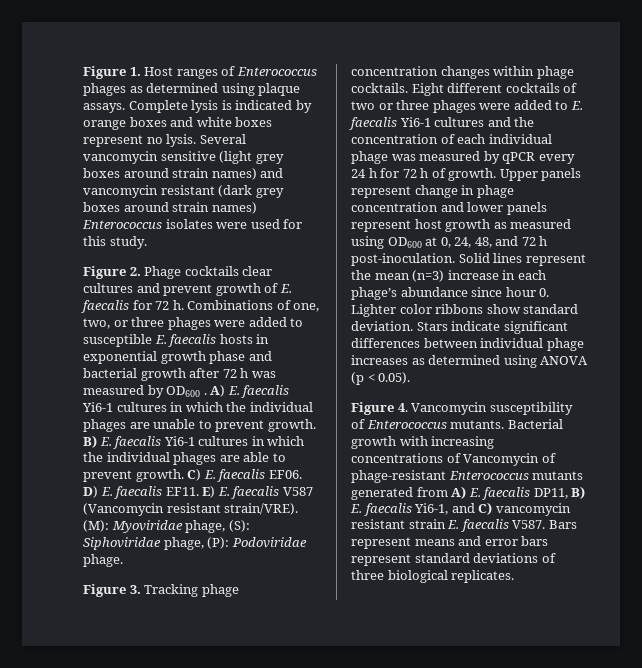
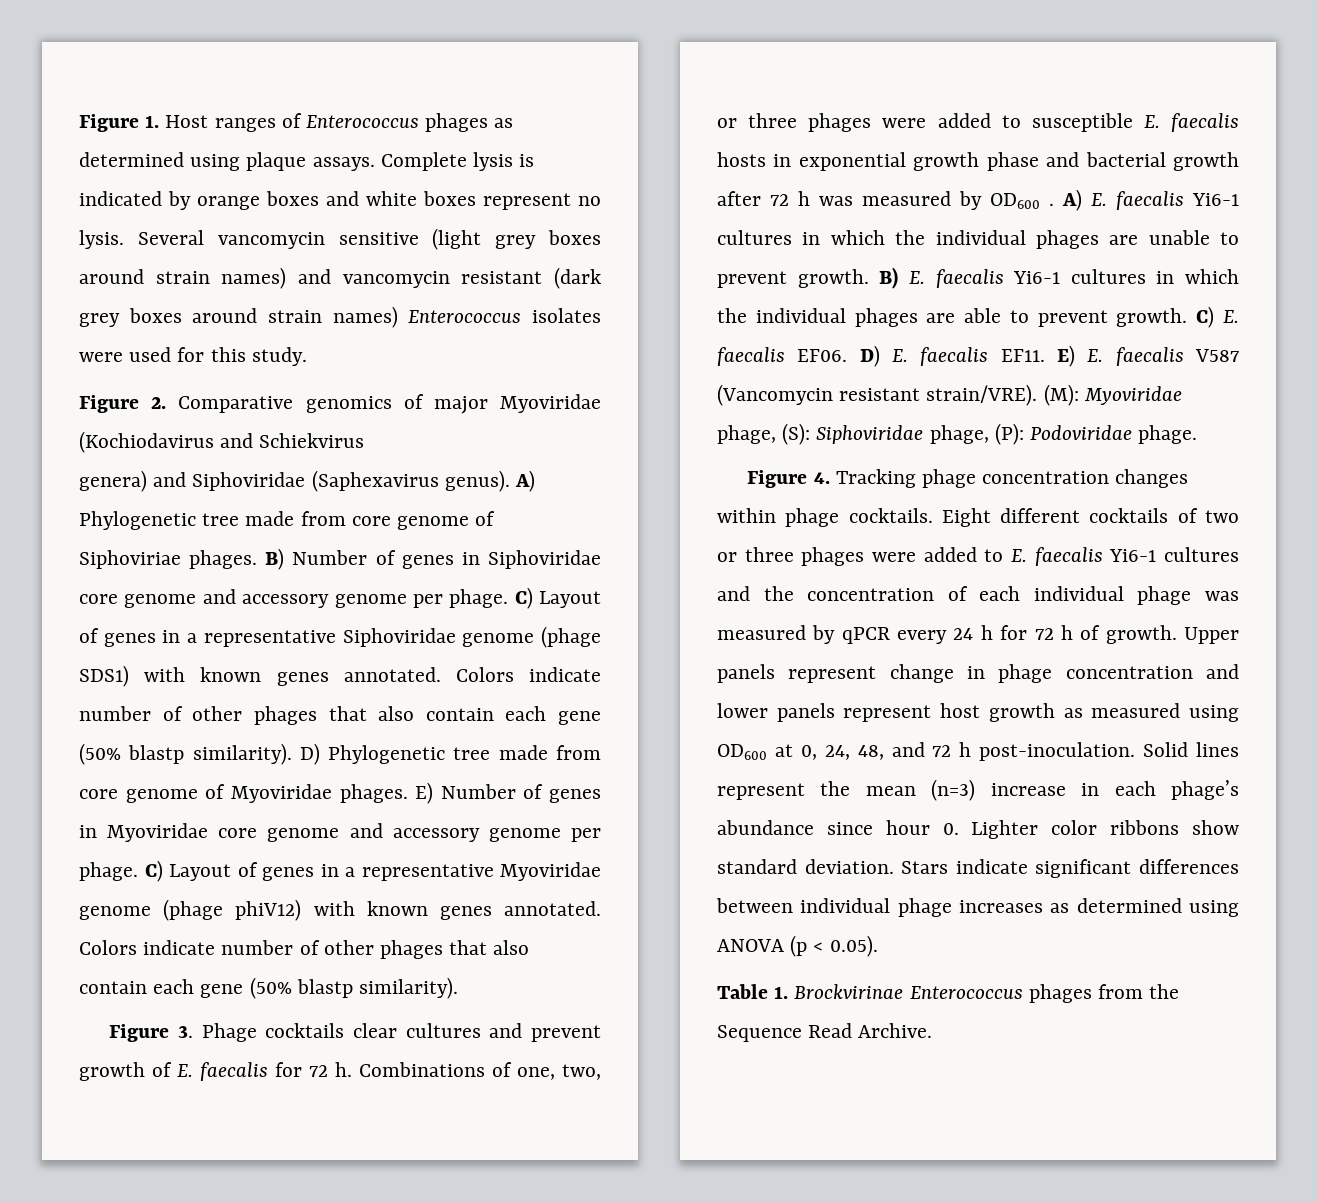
- Figure 2. Phage cocktails clear cultures and prevent growth of E. faecalis for 72 h.
+ Figure 2. Comparative genomics of major Myoviridae (Kochiodavirus and Schiekvirus
+ genera) and Siphoviridae (Saphexavirus genus). A) Phylogenetic tree made from core genome of Siphoviriae phages. B) Number of genes in Siphoviridae core genome and accessory genome per phage. C) Layout of genes in a representative Siphoviridae genome (phage SDS1) with known genes annotated. Colors indicate number of other phages that also contain each gene (50% blastp similarity). D) Phylogenetic tree made from core genome of Myoviridae phages. E) Number of genes in Myoviridae core genome and accessory genome per phage. C) Layout of genes in a representative Myoviridae genome (phage phiV12) with known genes annotated. Colors indicate number of other phages that also contain each gene (50% blastp similarity).
+ Figure 3. Phage cocktails clear cultures and prevent growth of E. faecalis for 72 h.
- Figure 3. Tracking phage concentration changes within phage cocktails.
+ Figure 4. Tracking phage concentration changes within phage cocktails.
- Figure 4. Vancomycin susceptibility of Enterococcus mutants. Bacterial growth with increasing concentrations of Vancomycin of phage-resistant Enterococcus mutants generated from A) E. faecalis DP11, B) E. faecalis Yi6-1, and C) vancomycin resistant strain E. faecalis V587. Bars represent means and error bars represent standard deviations of three biological replicates.
+ Table 1. Brockvirinae Enterococcus phages from the Sequence Read Archive.

